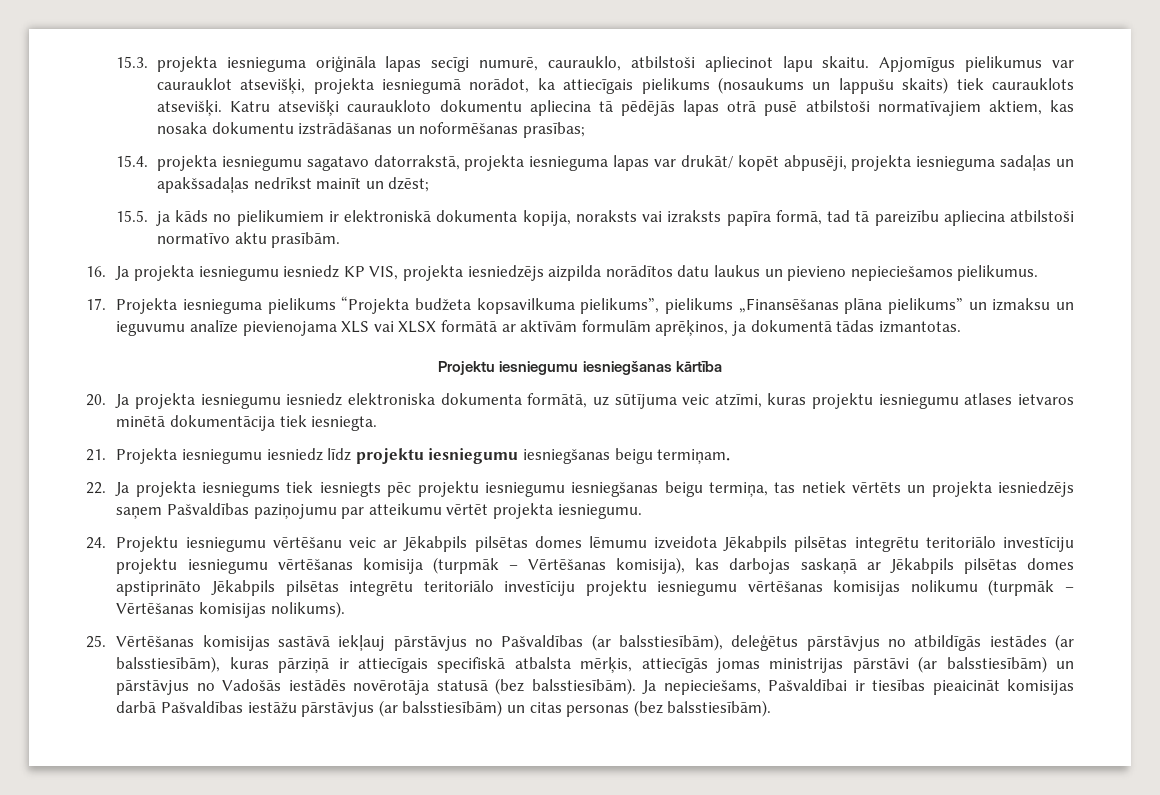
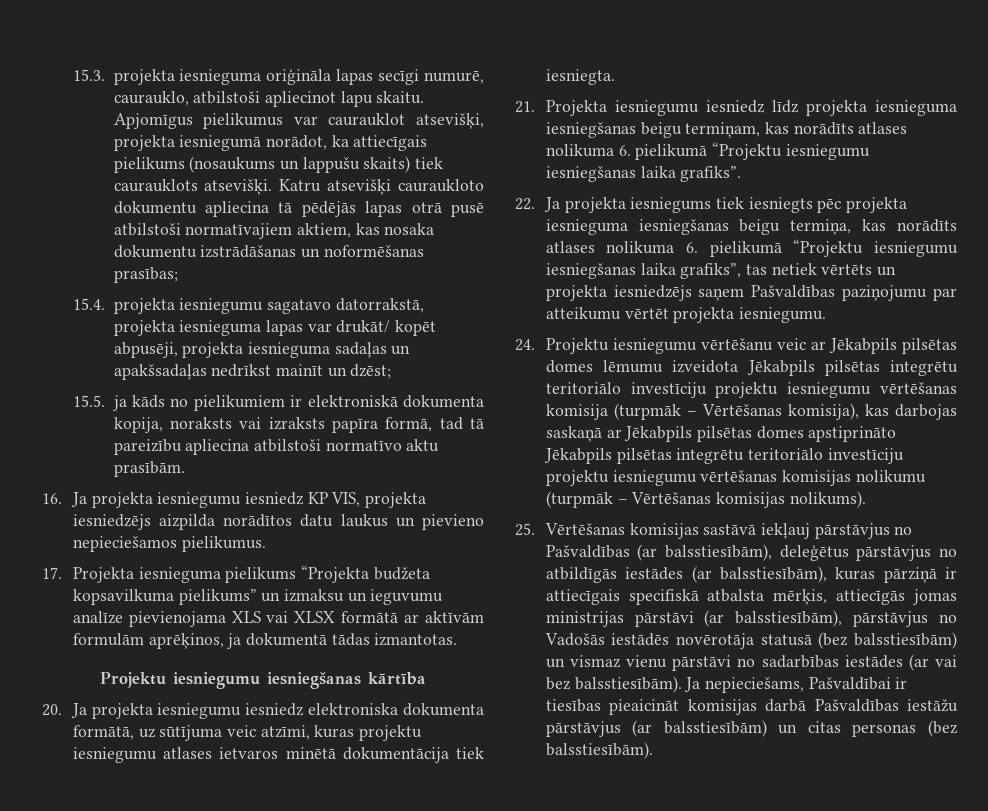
- 17. Projekta iesnieguma pielikums “Projekta budžeta kopsavilkuma pielikums”, pielikums „Finansēšanas plāna pielikums” un izmaksu un ieguvumu analīze pievienojama XLS vai XLSX formātā ar aktīvām formulām aprēķinos, ja dokumentā tādas izmantotas.
+ 17. Projekta iesnieguma pielikums “Projekta budžeta kopsavilkuma pielikums” un izmaksu un ieguvumu analīze pievienojama XLS vai XLSX formātā ar aktīvām formulām aprēķinos, ja dokumentā tādas izmantotas.
- 21. Projekta iesniegumu iesniedz līdz projektu iesniegumu iesniegšanas beigu termiņam.
+ 21. Projekta iesniegumu iesniedz līdz projekta iesnieguma iesniegšanas beigu termiņam, kas norādīts atlases nolikuma 6. pielikumā “Projektu iesniegumu iesniegšanas laika grafiks”.
- 22. Ja projekta iesniegums tiek iesniegts pēc projektu iesniegumu iesniegšanas beigu termiņa, tas netiek vērtēts un projekta iesniedzējs saņem Pašvaldības paziņojumu par atteikumu vērtēt projekta iesniegumu.
+ 22. Ja projekta iesniegums tiek iesniegts pēc projekta iesnieguma iesniegšanas beigu termiņa, kas norādīts atlases nolikuma 6. pielikumā “Projektu iesniegumu iesniegšanas laika grafiks”, tas netiek vērtēts un projekta iesniedzējs saņem Pašvaldības paziņojumu par atteikumu vērtēt projekta iesniegumu.
- 25. Vērtēšanas komisijas sastāvā iekļauj pārstāvjus no Pašvaldības (ar balsstiesībām), deleģētus pārstāvjus no atbildīgās iestādes (ar balsstiesībām), kuras pārziņā ir attiecīgais specifiskā atbalsta mērķis, attiecīgās jomas ministrijas pārstāvi (ar balsstiesībām) un pārstāvjus no Vadošās iestādēs novērotāja statusā (bez balsstiesībām).
+ 25. Vērtēšanas komisijas sastāvā iekļauj pārstāvjus no Pašvaldības (ar balsstiesībām), deleģētus pārstāvjus no atbildīgās iestādes (ar balsstiesībām), kuras pārziņā ir attiecīgais specifiskā atbalsta mērķis, attiecīgās jomas ministrijas pārstāvi (ar balsstiesībām), pārstāvjus no Vadošās iestādēs novērotāja statusā (bez balsstiesībām) un vismaz vienu pārstāvi no sadarbības iestādes (ar vai bez balsstiesībām).

